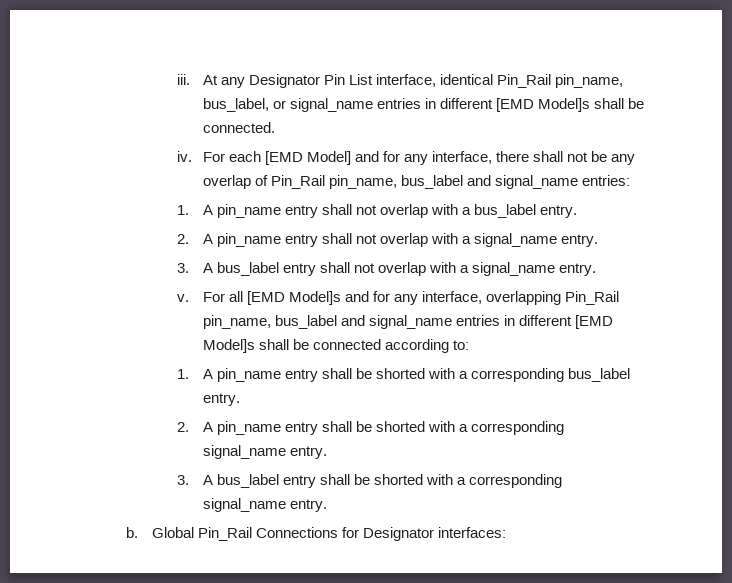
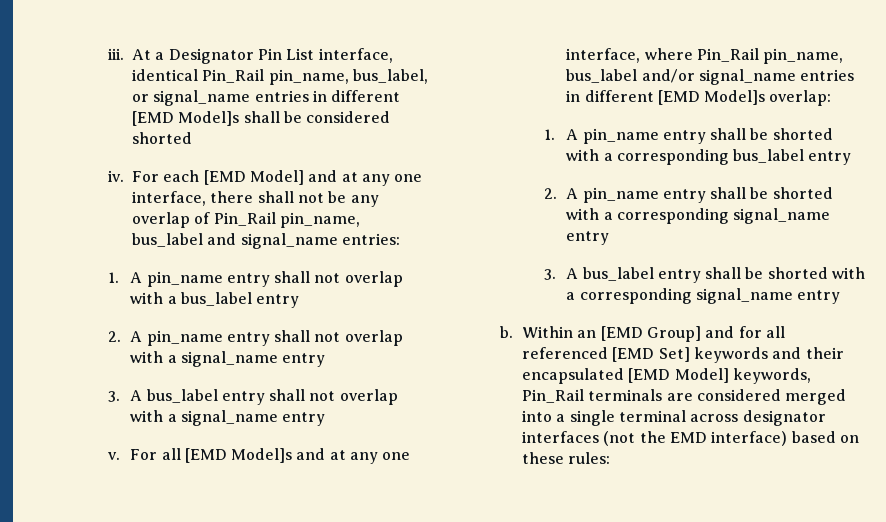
- At any Designator Pin List interface, identical Pin_Rail pin_name, bus_label, or signal_name entries in different [EMD Model]s shall be connected.
+ At a Designator Pin List interface, identical Pin_Rail pin_name, bus_label, or signal_name entries in different [EMD Model]s shall be considered shorted
- For each [EMD Model] and for any interface, there shall not be any overlap of Pin_Rail pin_name, bus_label and signal_name entries:
+ For each [EMD Model] and at any one interface, there shall not be any overlap of Pin_Rail pin_name, bus_label and signal_name entries:
- 1. A pin_name entry shall not overlap with a bus_label entry.
+ 1. A pin_name entry shall not overlap with a bus_label entry
- 2. A pin_name entry shall not overlap with a signal_name entry.
+ 2. A pin_name entry shall not overlap with a signal_name entry
- 3. A bus_label entry shall not overlap with a signal_name entry.
+ 3. A bus_label entry shall not overlap with a signal_name entry
- For all [EMD Model]s and for any interface, overlapping Pin_Rail pin_name, bus_label and signal_name entries in different [EMD Model]s shall be connected according to:
+ For all [EMD Model]s and at any one interface, where Pin_Rail pin_name, bus_label and/or signal_name entries in different [EMD Model]s overlap:
- 1. A pin_name entry shall be shorted with a corresponding bus_label entry.
+ 1. A pin_name entry shall be shorted with a corresponding bus_label entry
- 2. A pin_name entry shall be shorted with a corresponding signal_name entry.
+ 2. A pin_name entry shall be shorted with a corresponding signal_name entry
- 3. A bus_label entry shall be shorted with a corresponding signal_name entry.
+ 3. A bus_label entry shall be shorted with a corresponding signal_name entry
- Global Pin_Rail Connections for Designator interfaces:
+ Within an [EMD Group] and for all referenced [EMD Set] keywords and their encapsulated [EMD Model] keywords, Pin_Rail terminals are considered merged into a single terminal across designator interfaces (not the EMD interface) based on these rules:

